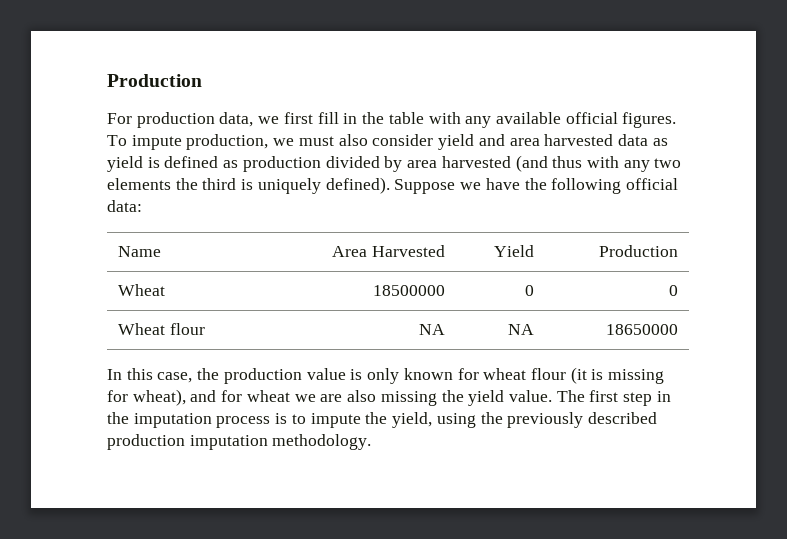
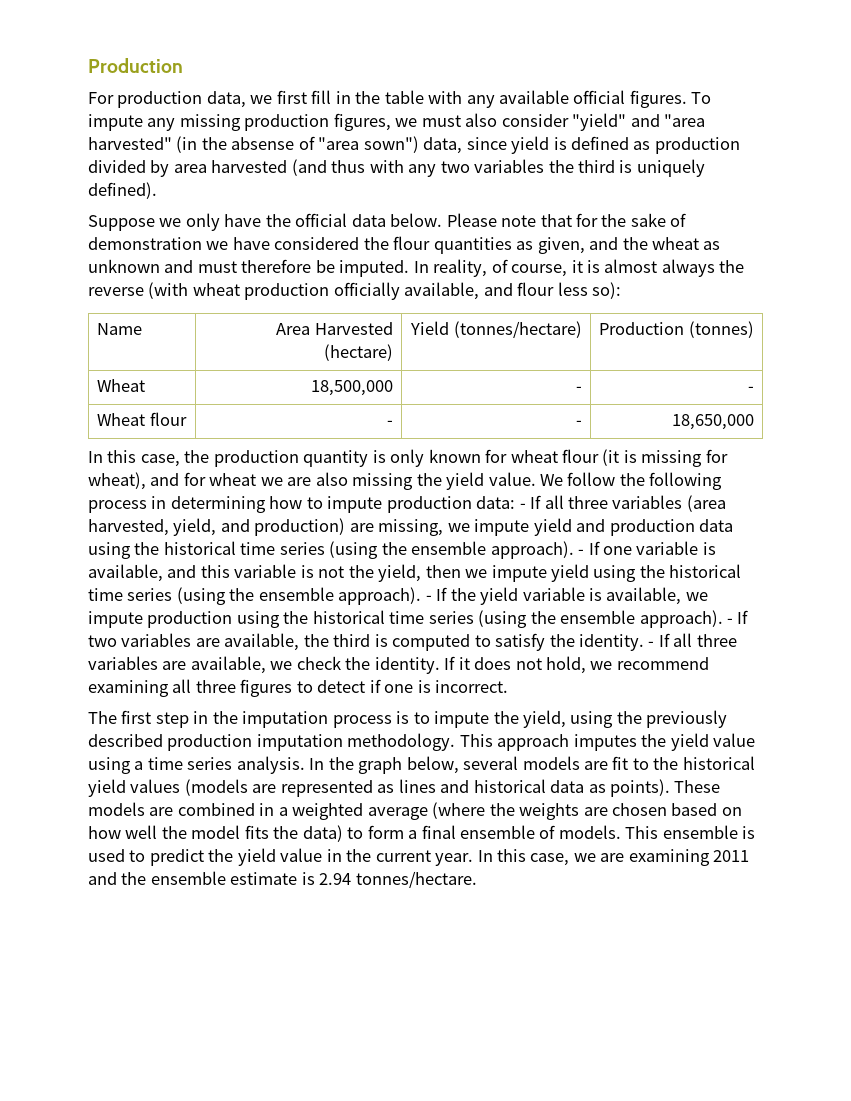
- To impute production, we must also consider yield and area harvested data as yield is defined as production divided by area harvested (and thus with any two elements the third is uniquely defined). Suppose we have the following official data:
+ To impute any missing production figures, we must also consider "yield" and "area harvested" (in the absense of "area sown") data, since yield is defined as production divided by area harvested (and thus with any two variables the third is uniquely defined).
+ Suppose we only have the official data below. Please note that for the sake of demonstration we have considered the flour quantities as given, and the wheat as unknown and must therefore be imputed. In reality, of course, it is almost always the reverse (with wheat production officially available, and flour less so):
- Name | Area Harvested | Yield | Production
+ Name | Area Harvested (hectare) | Yield (tonnes/hectare) | Production (tonnes)
- Wheat | 18500000 | 0 | 0
+ Wheat | 18,500,000 | - | -
- Wheat flour | NA | NA | 18650000
+ Wheat flour | - | - | 18,650,000
- In this case, the production value is only known for wheat flour (it is missing for wheat), and for wheat we are also missing the yield value. The first step in the imputation process is to impute the yield, using the previously described production imputation methodology.
+ In this case, the production quantity is only known for wheat flour (it is missing for wheat), and for wheat we are also missing the yield value. We follow the following process in determining how to impute production data: - If all three variables (area harvested, yield, and production) are missing, we impute yield and production data using the historical time series (using the ensemble approach). - If one variable is available, and this variable is not the yield, then we impute yield using the historical time series (using the ensemble approach). - If the yield variable is available, we impute production using the historical time series (using the ensemble approach). - If two variables are available, the third is computed to satisfy the identity. - If all three variables are available, we check the identity. If it does not hold, we recommend examining all three figures to detect if one is incorrect.
+ The first step in the imputation process is to impute the yield, using the previously described production imputation methodology.
+ This approach imputes the yield value using a time series analysis. In the graph below, several models are fit to the historical yield values (models are represented as lines and historical data as points). These models are combined in a weighted average (where the weights are chosen based on how well the model fits the data) to form a final ensemble of models. This ensemble is used to predict the yield value in the current year. In this case, we are examining 2011 and the ensemble estimate is 2.94 tonnes/hectare.

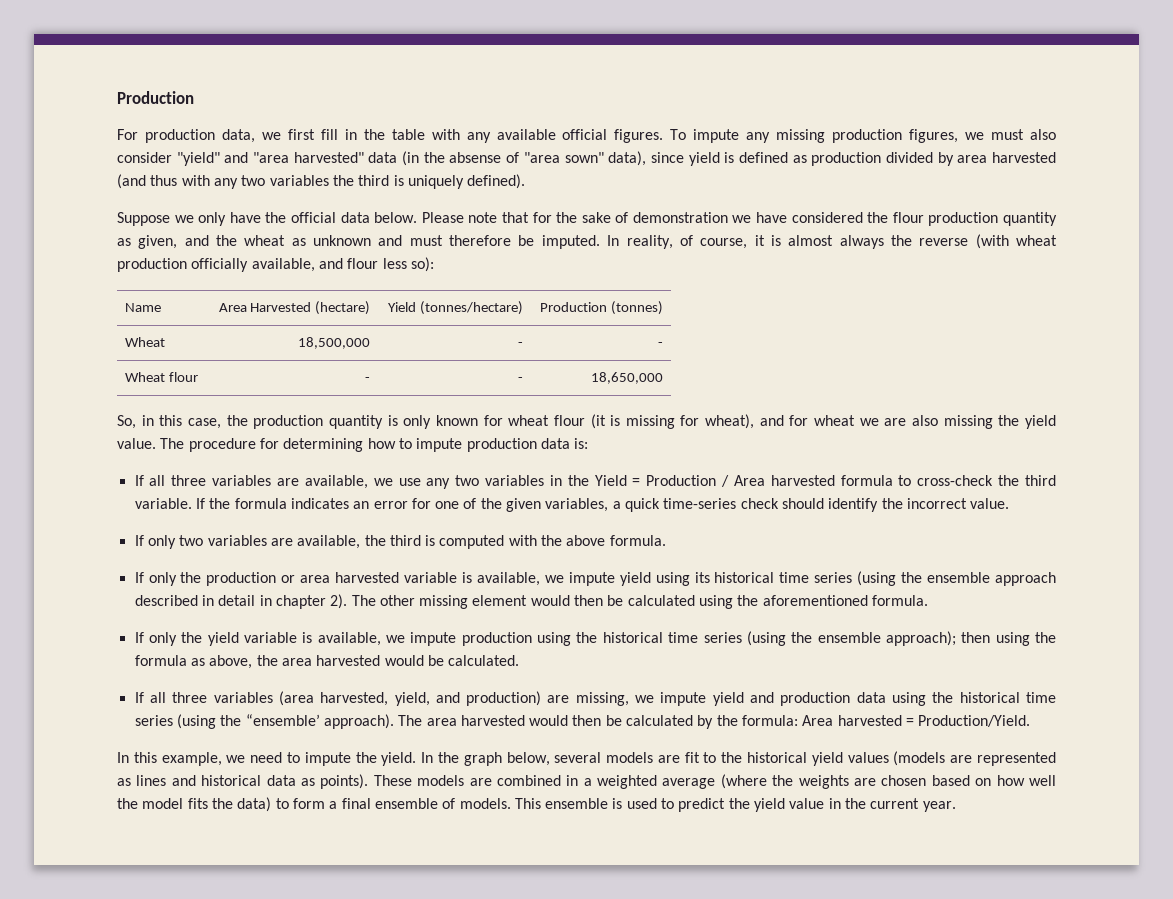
- To impute any missing production figures, we must also consider "yield" and "area harvested" (in the absense of "area sown") data, since yield is defined as production divided by area harvested (and thus with any two variables the third is uniquely defined).
+ To impute any missing production figures, we must also consider "yield" and "area harvested" data (in the absense of "area sown" data), since yield is defined as production divided by area harvested (and thus with any two variables the third is uniquely defined).
- Please note that for the sake of demonstration we have considered the flour quantities as given, and the wheat as unknown and must therefore be imputed.
+ Please note that for the sake of demonstration we have considered the flour production quantity as given, and the wheat as unknown and must therefore be imputed.
- In this case, the production quantity is only known for wheat flour (it is missing for wheat), and for wheat we are also missing the yield value.
+ So, in this case, the production quantity is only known for wheat flour (it is missing for wheat), and for wheat we are also missing the yield value.
- We follow the following process in determining how to impute production data: - If all three variables (area harvested, yield, and production) are missing, we impute yield and production data using the historical time series (using the ensemble approach). - If one variable is available, and this variable is not the yield, then we impute yield using the historical time series (using the ensemble approach). - If the yield variable is available, we impute production using the historical time series (using the ensemble approach). - If two variables are available, the third is computed to satisfy the identity. - If all three variables are available, we check the identity. If it does not hold, we recommend examining all three figures to detect if one is incorrect.
- The first step in the imputation process is to impute the yield, using the previously described production imputation methodology. This approach imputes the yield value using a time series analysis.
+ The procedure for determining how to impute production data is:
+ If all three variables are available, we use any two variables in the Yield = Production / Area harvested formula to cross-check the third variable. If the formula indicates an error for one of the given variables, a quick time-series check should identify the incorrect value.
+ If only two variables are available, the third is computed with the above formula.
+ If only the production or area harvested variable is available, we impute yield using its historical time series (using the ensemble approach described in detail in chapter 2). The other missing element would then be calculated using the aforementioned formula.
+ If only the yield variable is available, we impute production using the historical time series (using the ensemble approach); then using the formula as above, the area harvested would be calculated.
+ If all three variables (area harvested, yield, and production) are missing, we impute yield and production data using the historical time series (using the “ensemble’ approach). The area harvested would then be calculated by the formula: Area harvested = Production/Yield.
+ In this example, we need to impute the yield.
- In this case, we are examining 2011 and the ensemble estimate is 2.94 tonnes/hectare.

